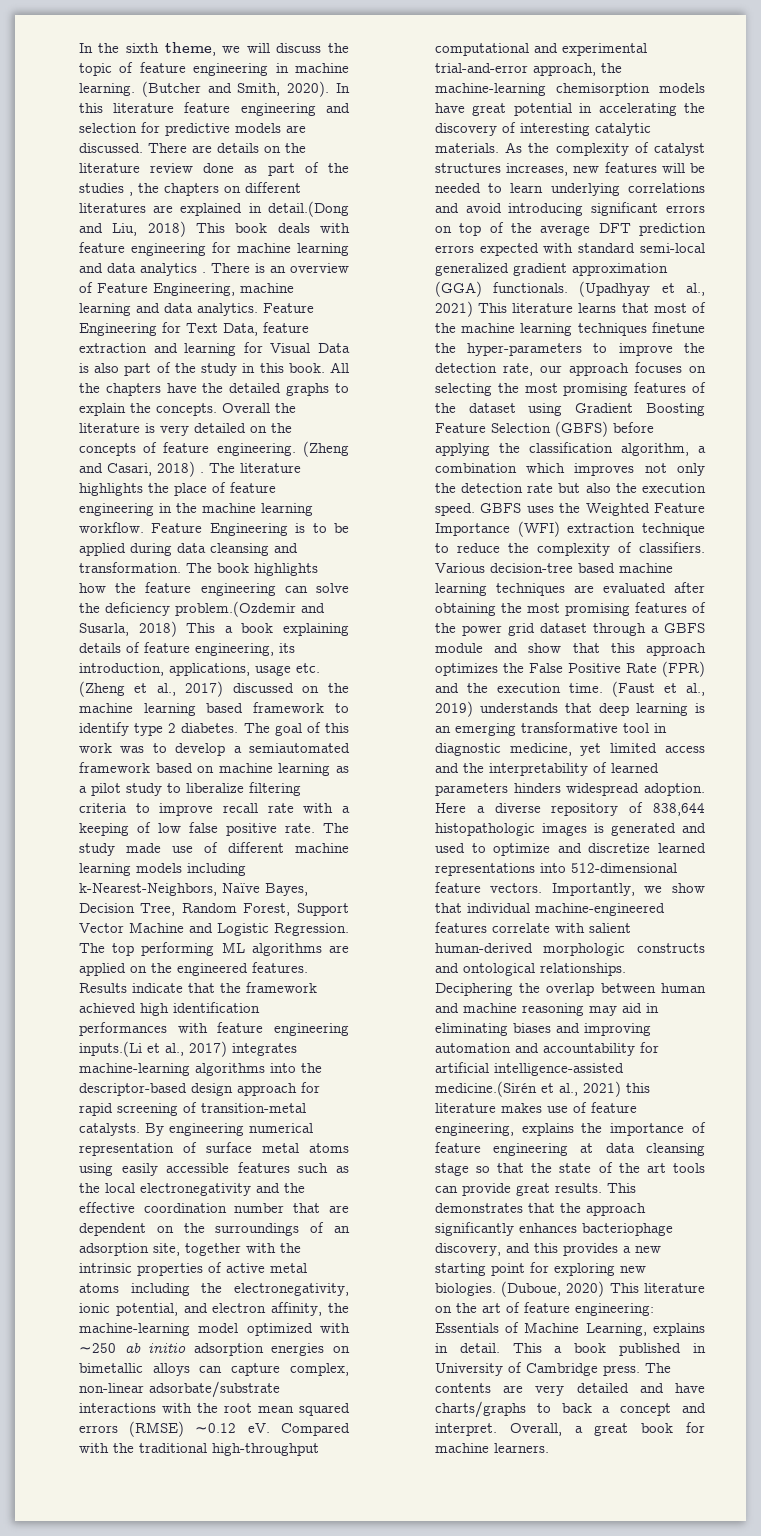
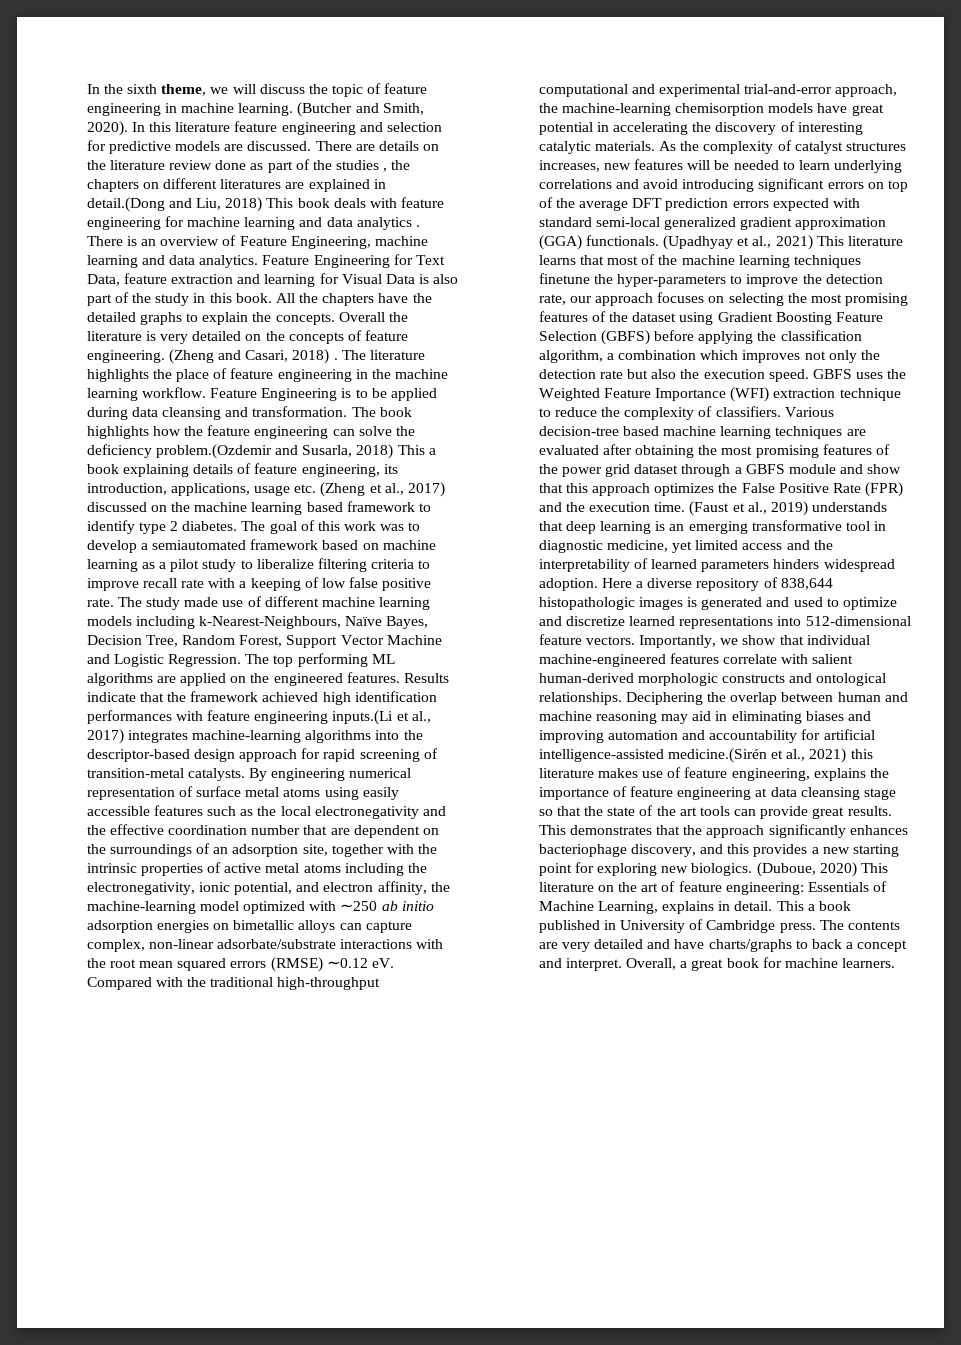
- The study made use of different machine learning models including k-Nearest-Neighbors, Naïve Bayes, Decision Tree, Random Forest, Support Vector Machine and Logistic Regression.
+ The study made use of different machine learning models including k-Nearest-Neighbours, Naïve Bayes, Decision Tree, Random Forest, Support Vector Machine and Logistic Regression.
- This demonstrates that the approach significantly enhances bacteriophage discovery, and this provides a new starting point for exploring new biologies.
+ This demonstrates that the approach significantly enhances bacteriophage discovery, and this provides a new starting point for exploring new biologics.

